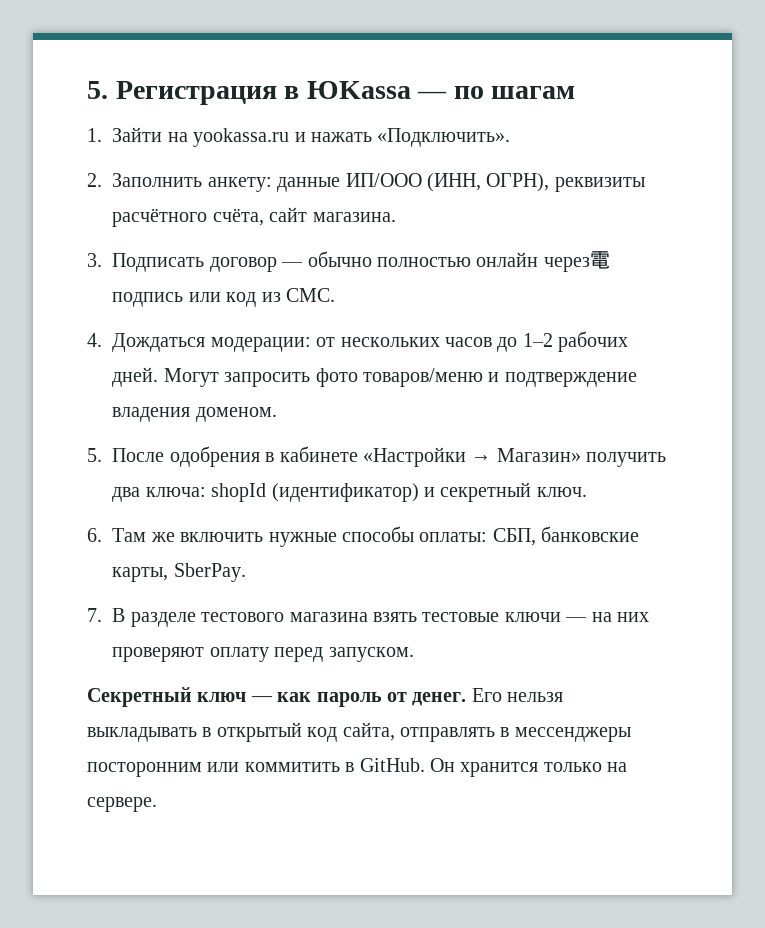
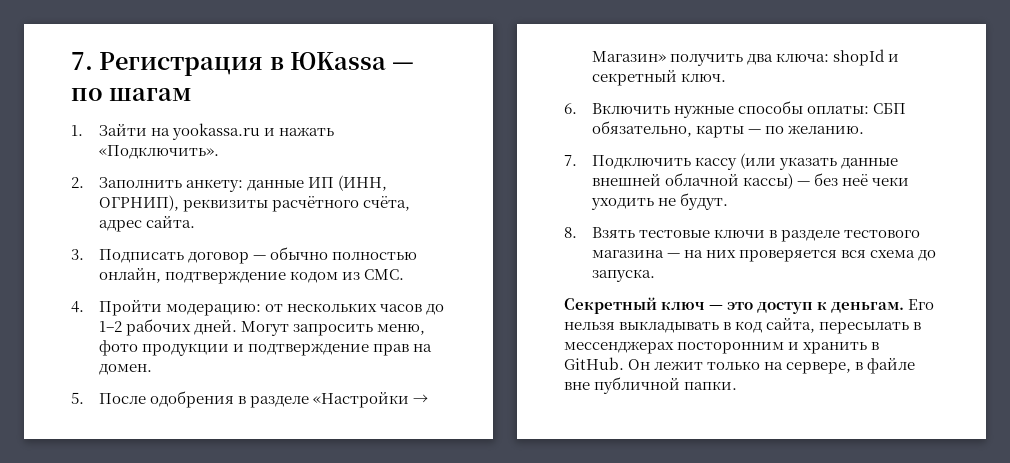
- 5. Регистрация в ЮKassa — по шагам
+ 7. Регистрация в ЮKassa — по шагам
- 2. Заполнить анкету: данные ИП/ООО (ИНН, ОГРН), реквизиты расчётного счёта, сайт магазина.
+ 2. Заполнить анкету: данные ИП (ИНН, ОГРНИП), реквизиты расчётного счёта, адрес сайта.
- 3. Подписать договор — обычно полностью онлайн через電подпись или код из СМС.
+ 3. Подписать договор — обычно полностью онлайн, подтверждение кодом из СМС.
- 4. Дождаться модерации: от нескольких часов до 1–2 рабочих дней.
+ 4. Пройти модерацию: от нескольких часов до 1–2 рабочих дней.
- Могут запросить фото товаров/меню и подтверждение владения доменом.
+ Могут запросить меню, фото продукции и подтверждение прав на домен.
- 5. После одобрения в кабинете «Настройки → Магазин» получить два ключа: shopId (идентификатор) и секретный ключ.
+ 5. После одобрения в разделе «Настройки → Магазин» получить два ключа: shopId и секретный ключ.
- 6. Там же включить нужные способы оплаты: СБП, банковские карты, SberPay.
- 7. В разделе тестового магазина взять тестовые ключи — на них проверяют оплату перед запуском.
+ 6. Включить нужные способы оплаты: СБП обязательно, карты — по желанию.
+ 7. Подключить кассу (или указать данные внешней облачной кассы) — без неё чеки уходить не будут.
+ 8. Взять тестовые ключи в разделе тестового магазина — на них проверяется вся схема до запуска.
- Секретный ключ — как пароль от денег.
+ Секретный ключ — это доступ к деньгам.
- Его нельзя выкладывать в открытый код сайта, отправлять в мессенджеры посторонним или коммитить в GitHub.
+ Его нельзя выкладывать в код сайта, пересылать в мессенджерах посторонним и хранить в GitHub.
- Он хранится только на сервере.
+ Он лежит только на сервере, в файле вне публичной папки.

